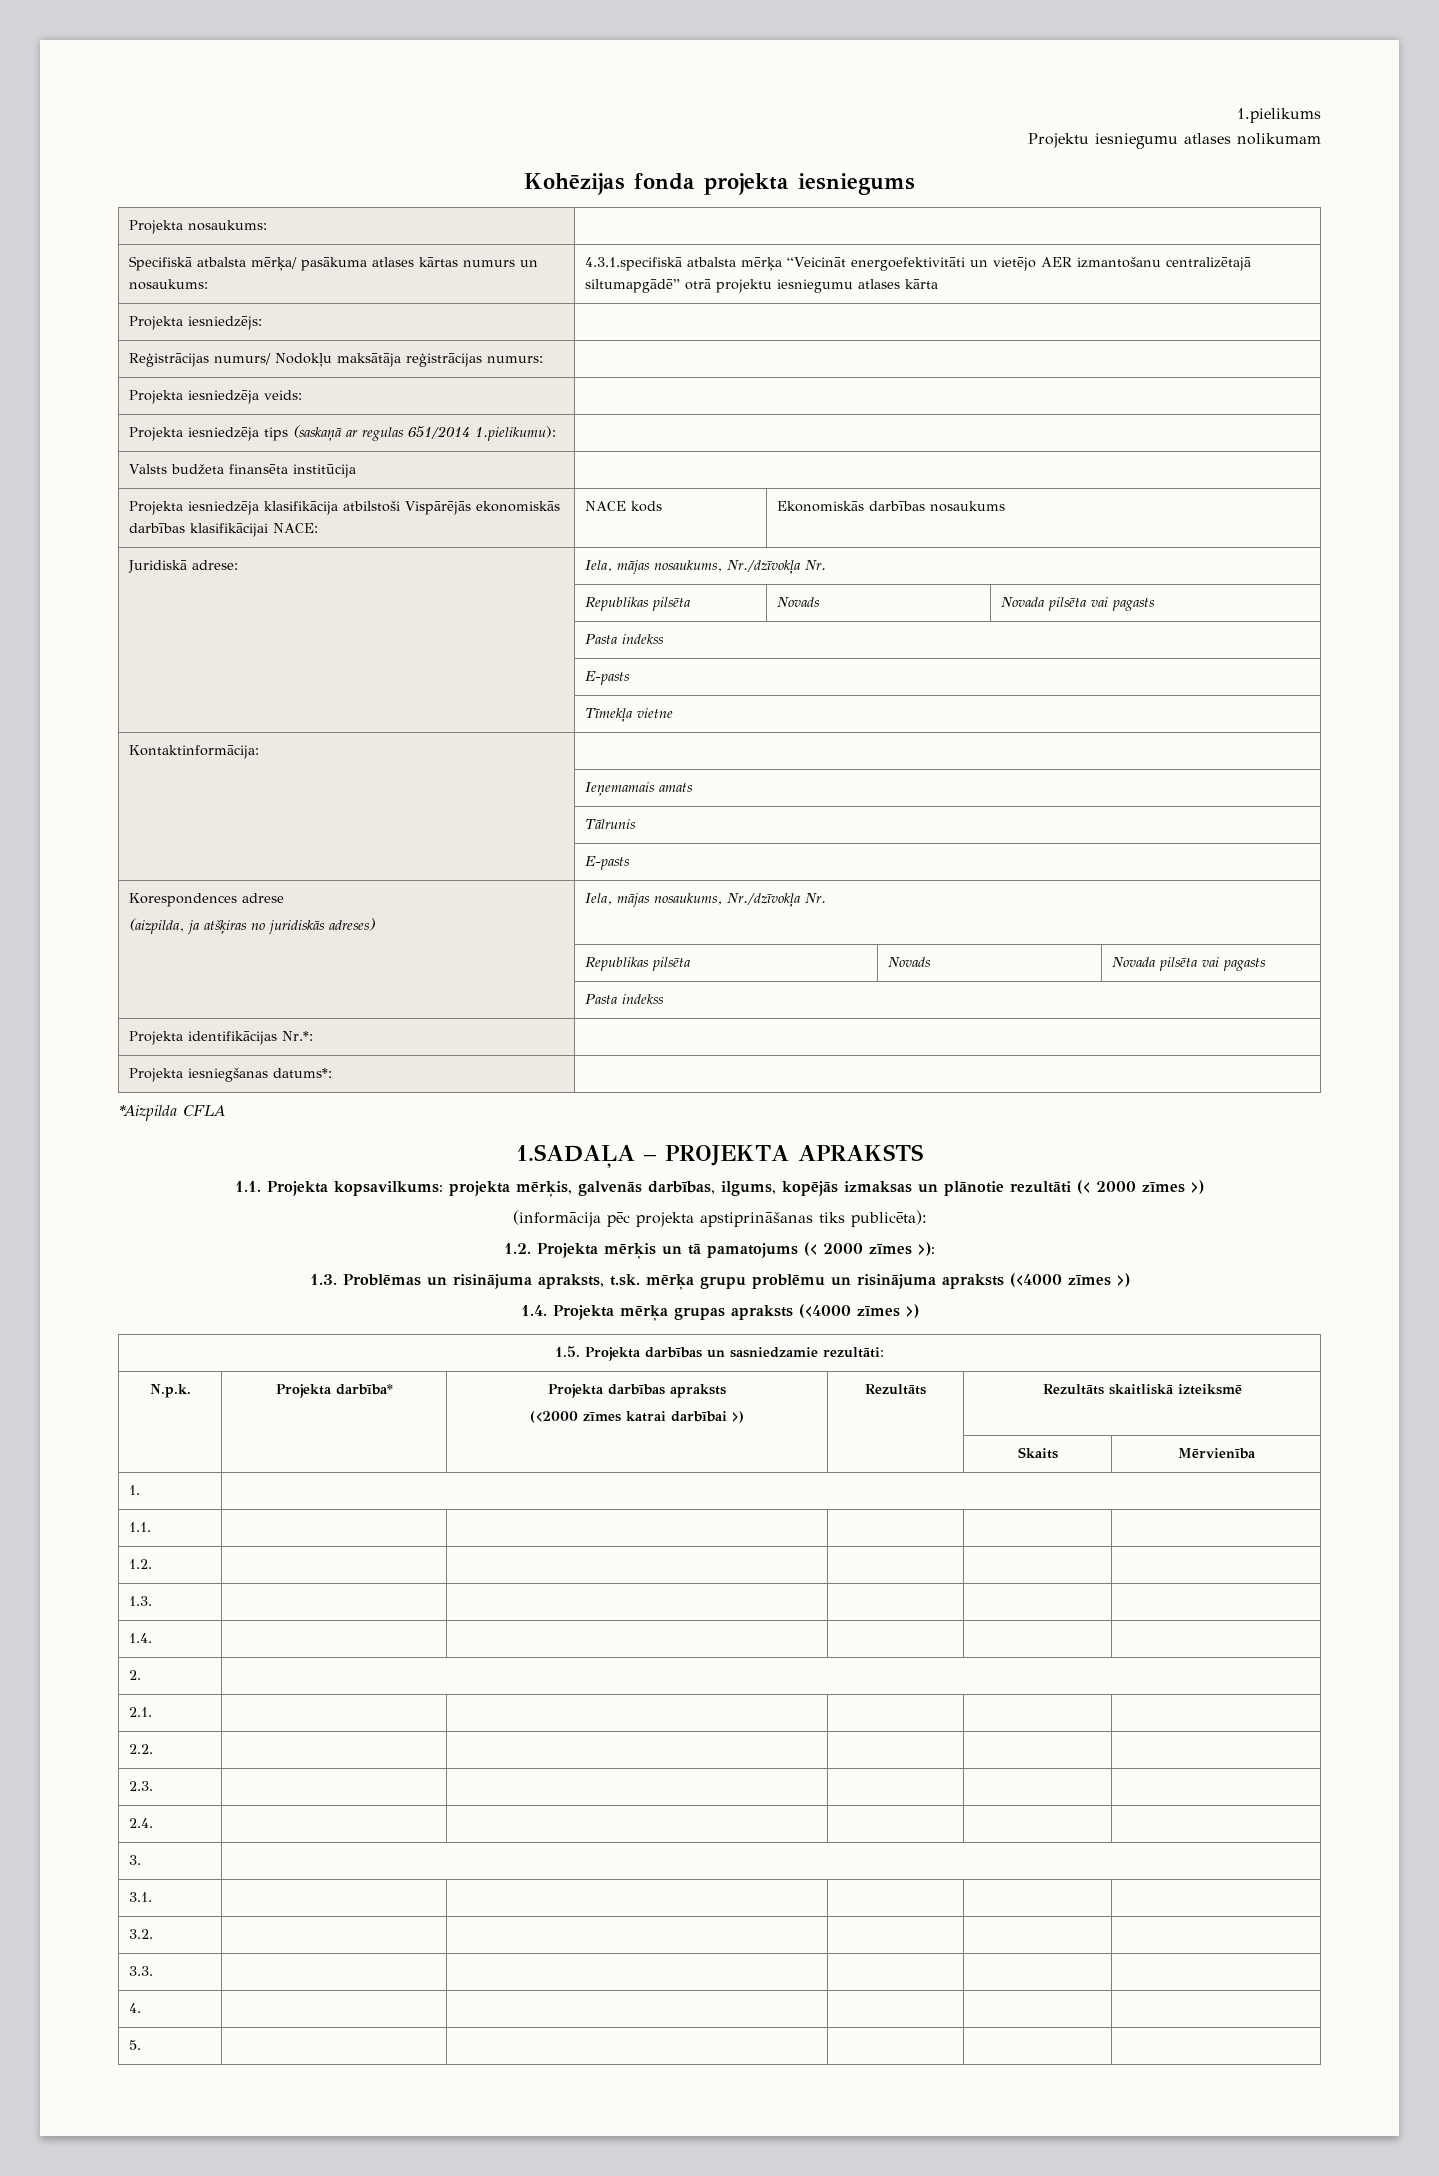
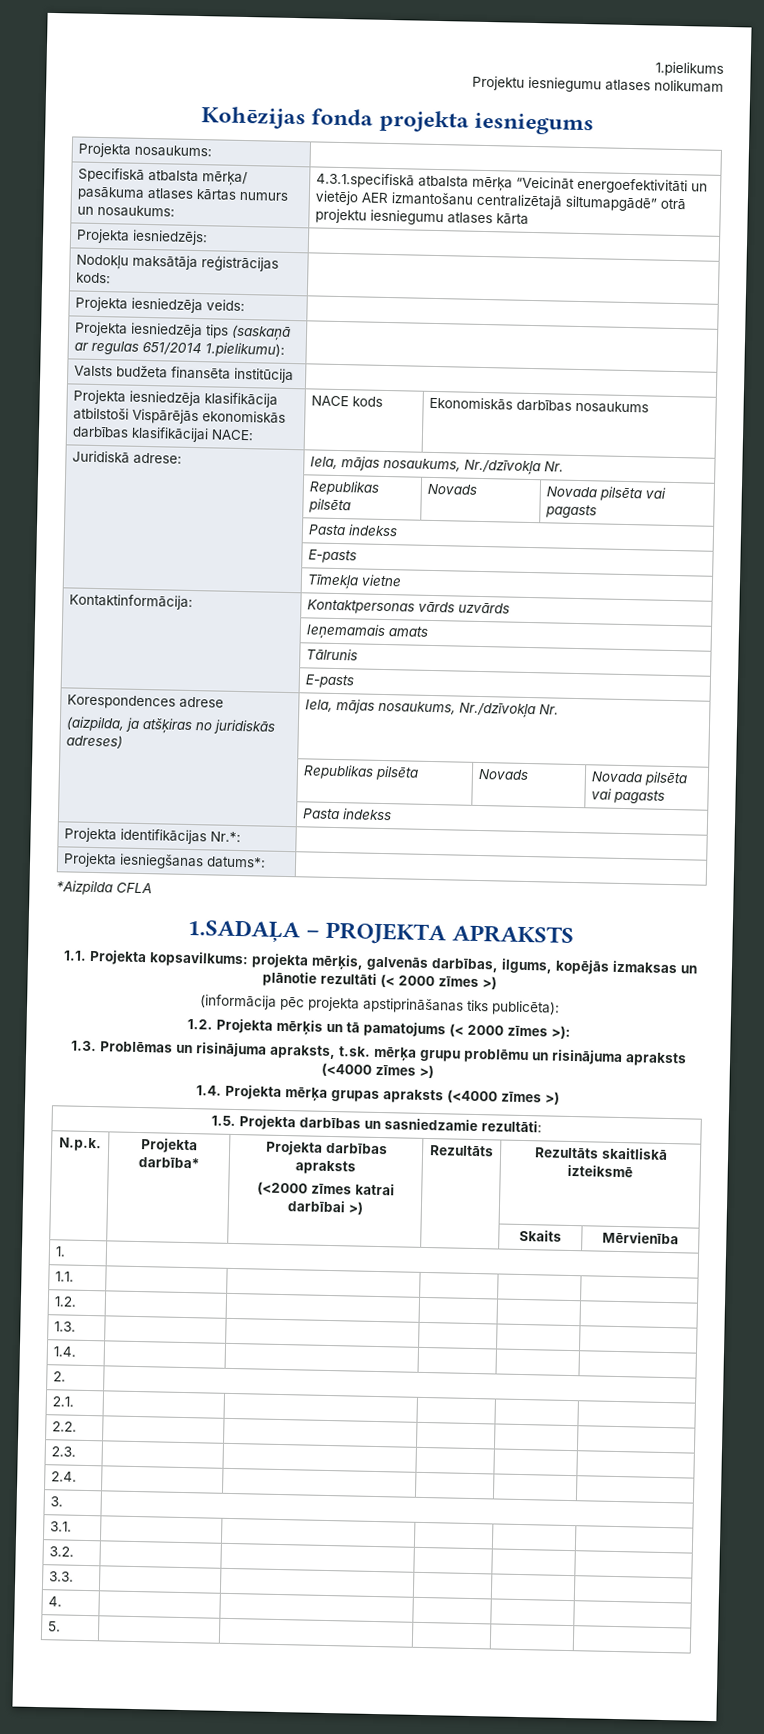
- Reģistrācijas numurs/ Nodokļu maksātāja reģistrācijas numurs: |
+ Nodokļu maksātāja reģistrācijas kods: |
- Kontaktinformācija: |
+ Kontaktinformācija: | Kontaktpersonas vārds uzvārds

